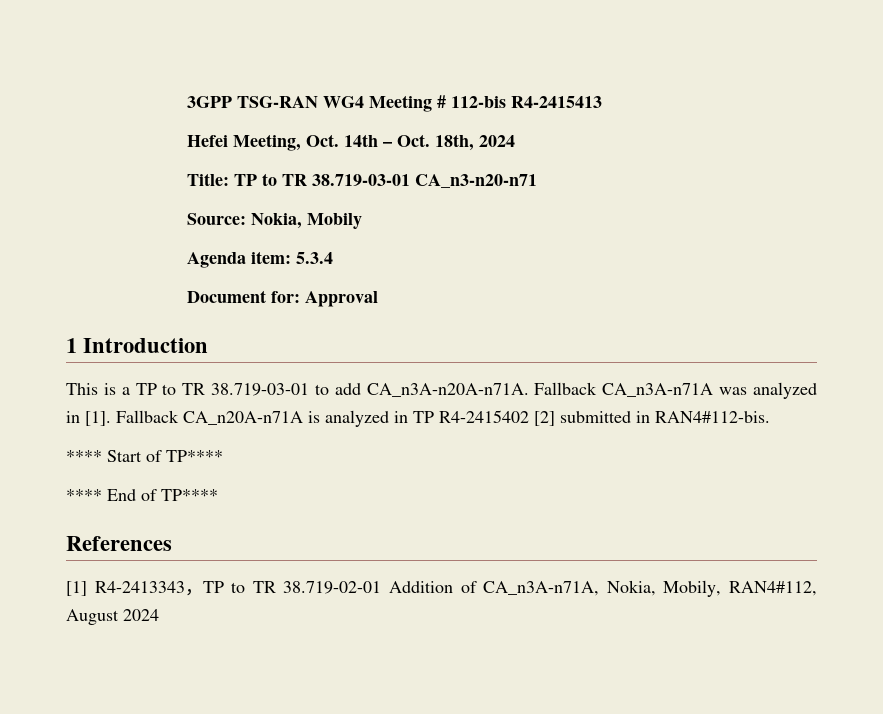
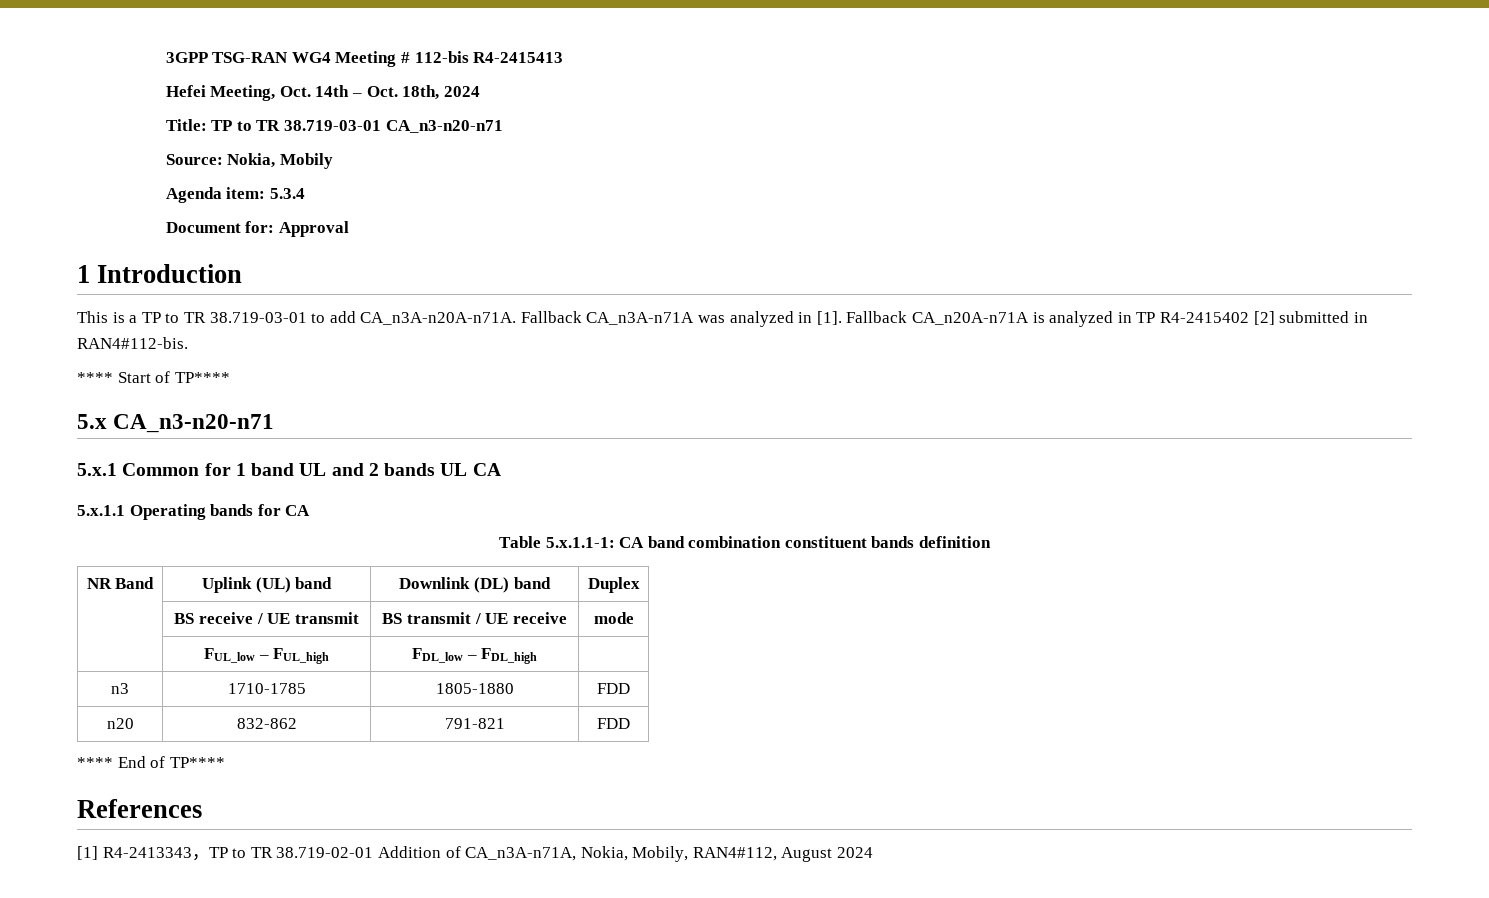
+ 5.x CA_n3-n20-n71
+ 5.x.1 Common for 1 band UL and 2 bands UL CA
+ 5.x.1.1 Operating bands for CA
+ Table 5.x.1.1-1: CA band combination constituent bands definition
+ NR Band | Uplink (UL) band | Downlink (DL) band | Duplex
+ | BS receive / UE transmit | BS transmit / UE receive | mode
+ | FUL_low – FUL_high | FDL_low – FDL_high |
+ n3 | 1710-1785 | 1805-1880 | FDD
+ n20 | 832-862 | 791-821 | FDD

